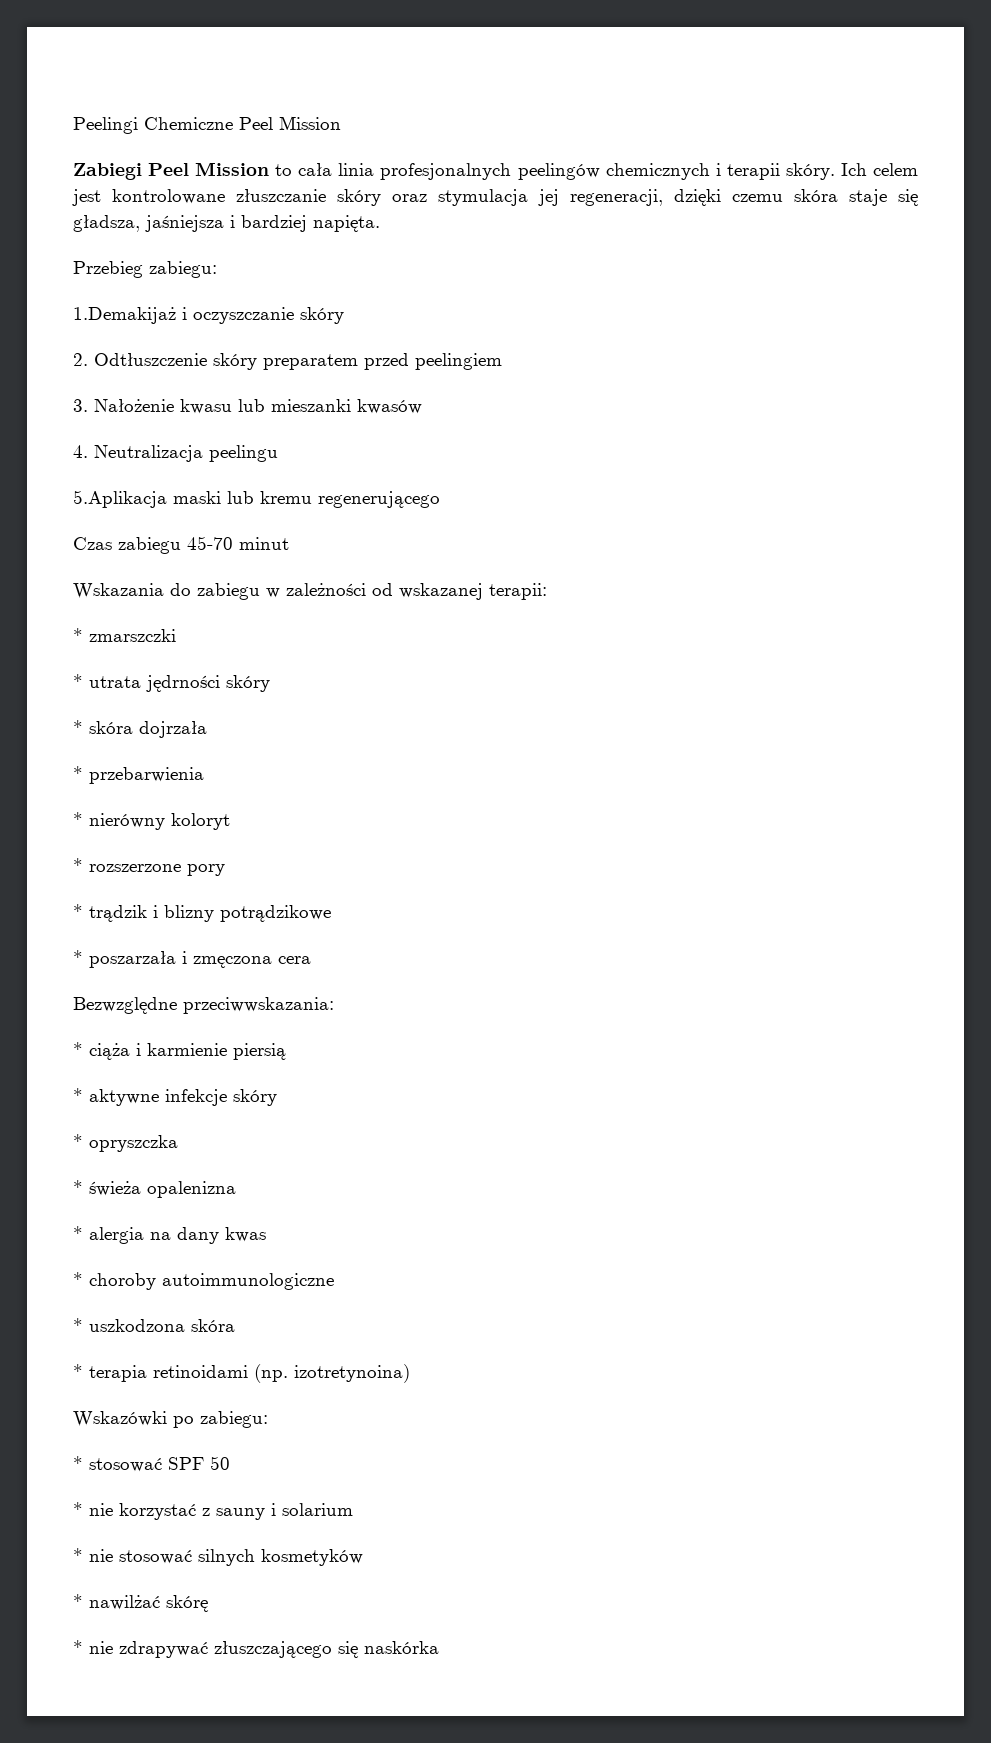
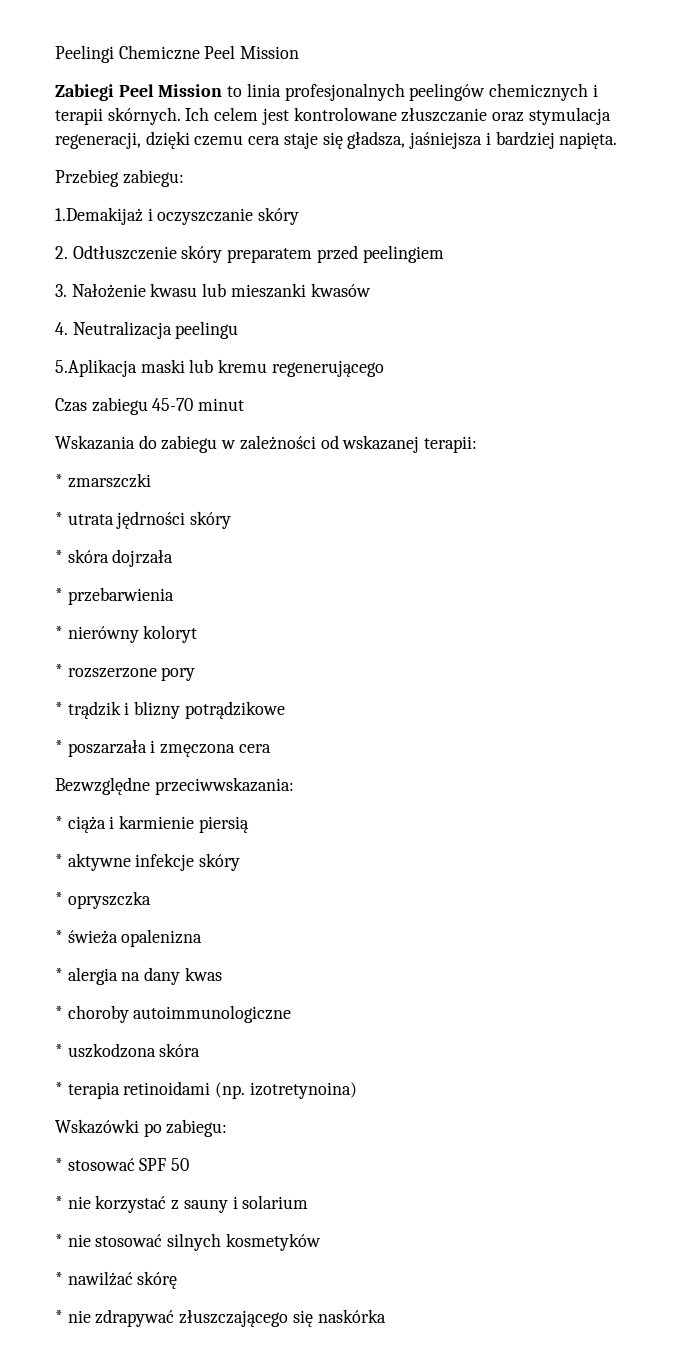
- Zabiegi Peel Mission to cała linia profesjonalnych peelingów chemicznych i terapii skóry.
+ Zabiegi Peel Mission to linia profesjonalnych peelingów chemicznych i terapii skórnych.
- Ich celem jest kontrolowane złuszczanie skóry oraz stymulacja jej regeneracji, dzięki czemu skóra staje się gładsza, jaśniejsza i bardziej napięta.
+ Ich celem jest kontrolowane złuszczanie oraz stymulacja regeneracji, dzięki czemu cera staje się gładsza, jaśniejsza i bardziej napięta.

